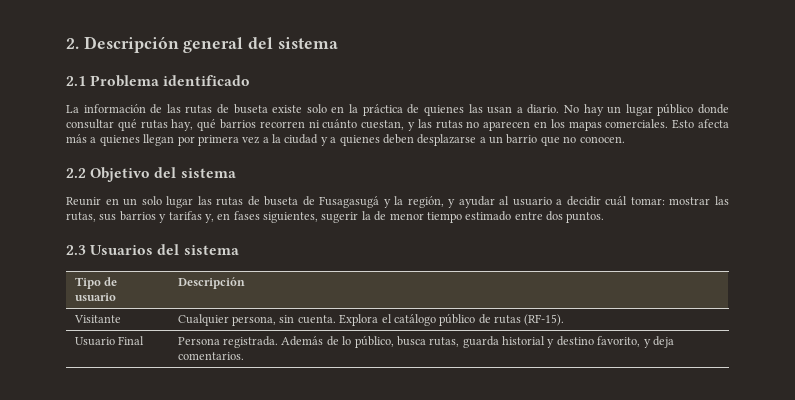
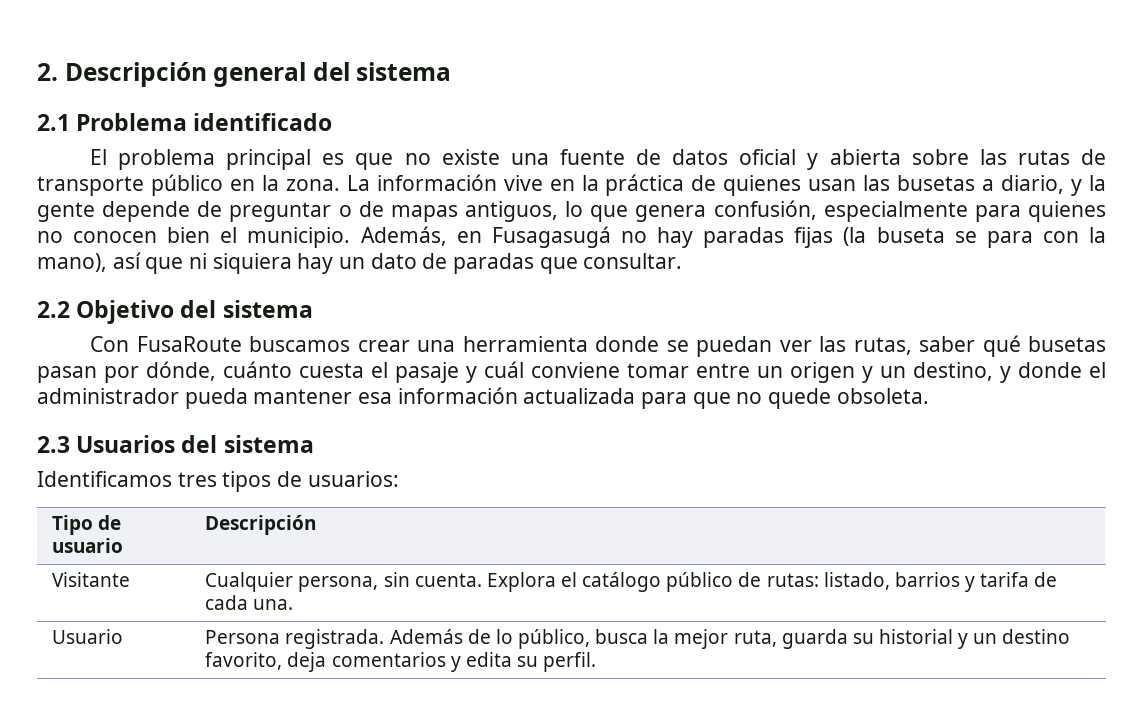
- La información de las rutas de buseta existe solo en la práctica de quienes las usan a diario. No hay un lugar público donde consultar qué rutas hay, qué barrios recorren ni cuánto cuestan, y las rutas no aparecen en los mapas comerciales. Esto afecta más a quienes llegan por primera vez a la ciudad y a quienes deben desplazarse a un barrio que no conocen.
+ El problema principal es que no existe una fuente de datos oficial y abierta sobre las rutas de transporte público en la zona. La información vive en la práctica de quienes usan las busetas a diario, y la gente depende de preguntar o de mapas antiguos, lo que genera confusión, especialmente para quienes no conocen bien el municipio. Además, en Fusagasugá no hay paradas fijas (la buseta se para con la mano), así que ni siquiera hay un dato de paradas que consultar.
  2.2 Objetivo del sistema
- Reunir en un solo lugar las rutas de buseta de Fusagasugá y la región, y ayudar al usuario a decidir cuál tomar: mostrar las rutas, sus barrios y tarifas y, en fases siguientes, sugerir la de menor tiempo estimado entre dos puntos.
+ Con FusaRoute buscamos crear una herramienta donde se puedan ver las rutas, saber qué busetas pasan por dónde, cuánto cuesta el pasaje y cuál conviene tomar entre un origen y un destino, y donde el administrador pueda mantener esa información actualizada para que no quede obsoleta.
+ Identificamos tres tipos de usuarios:
- Visitante | Cualquier persona, sin cuenta. Explora el catálogo público de rutas (RF-15).
+ Visitante | Cualquier persona, sin cuenta. Explora el catálogo público de rutas: listado, barrios y tarifa de cada una.
- Usuario Final | Persona registrada. Además de lo público, busca rutas, guarda historial y destino favorito, y deja comentarios.
+ Usuario | Persona registrada. Además de lo público, busca la mejor ruta, guarda su historial y un destino favorito, deja comentarios y edita su perfil.

